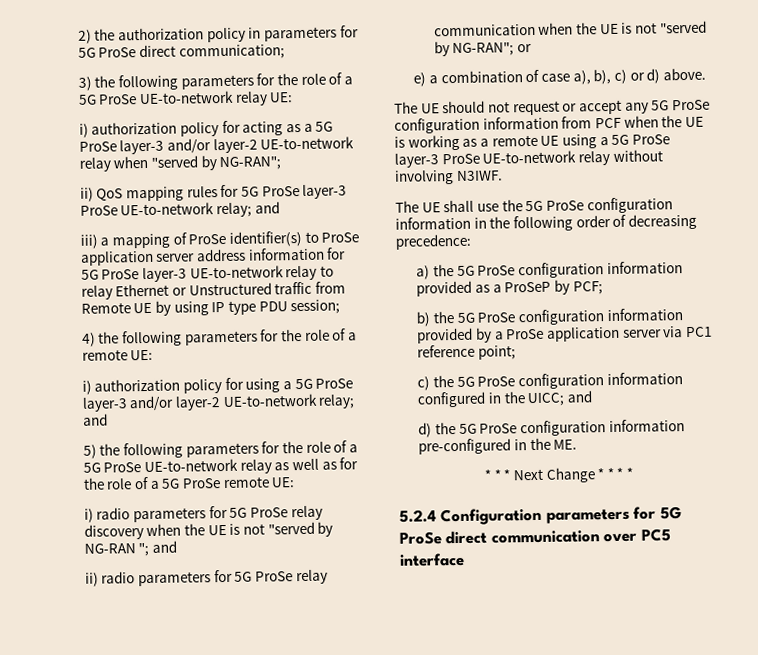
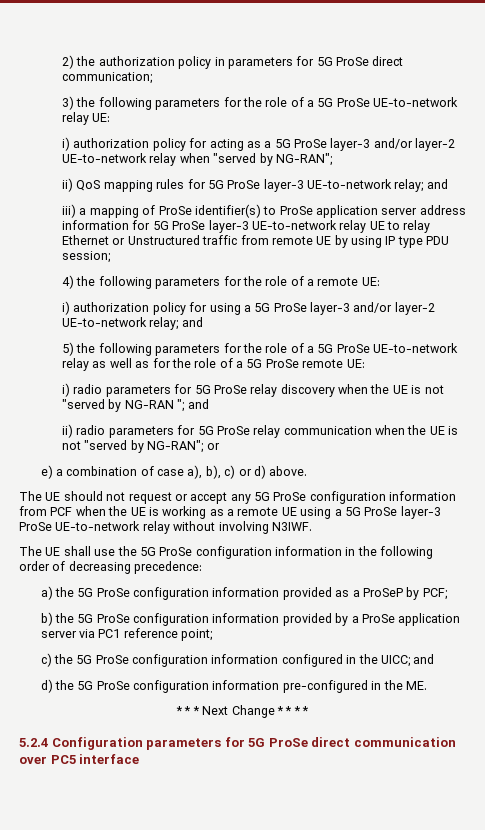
- ii) QoS mapping rules for 5G ProSe layer-3 ProSe UE-to-network relay; and
+ ii) QoS mapping rules for 5G ProSe layer-3 UE-to-network relay; and
- iii) a mapping of ProSe identifier(s) to ProSe application server address information for 5G ProSe layer-3 UE-to-network relay to relay Ethernet or Unstructured traffic from Remote UE by using IP type PDU session;
+ iii) a mapping of ProSe identifier(s) to ProSe application server address information for 5G ProSe layer-3 UE-to-network relay UE to relay Ethernet or Unstructured traffic from remote UE by using IP type PDU session;

